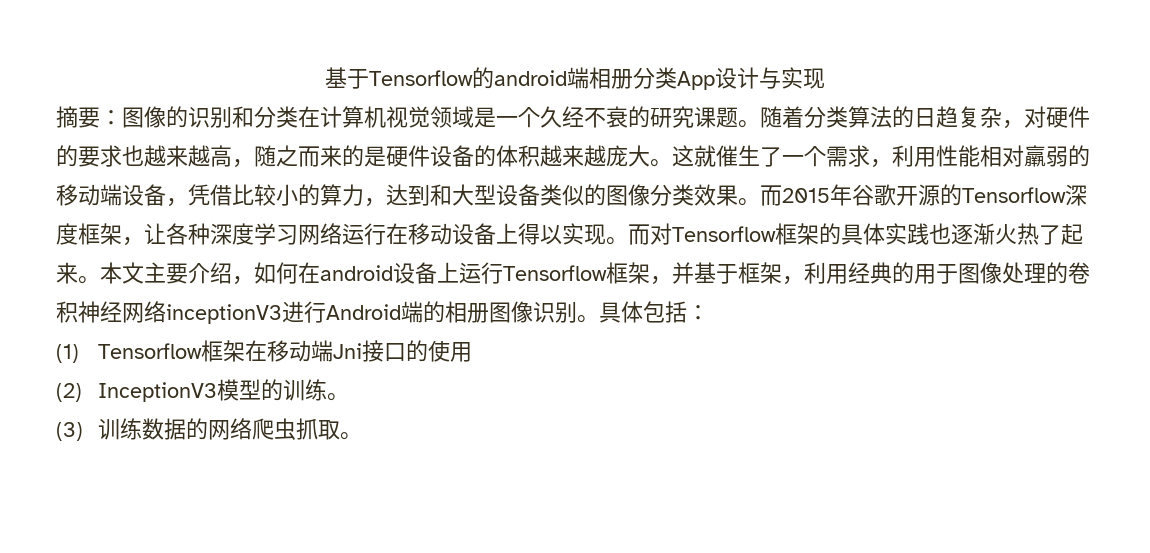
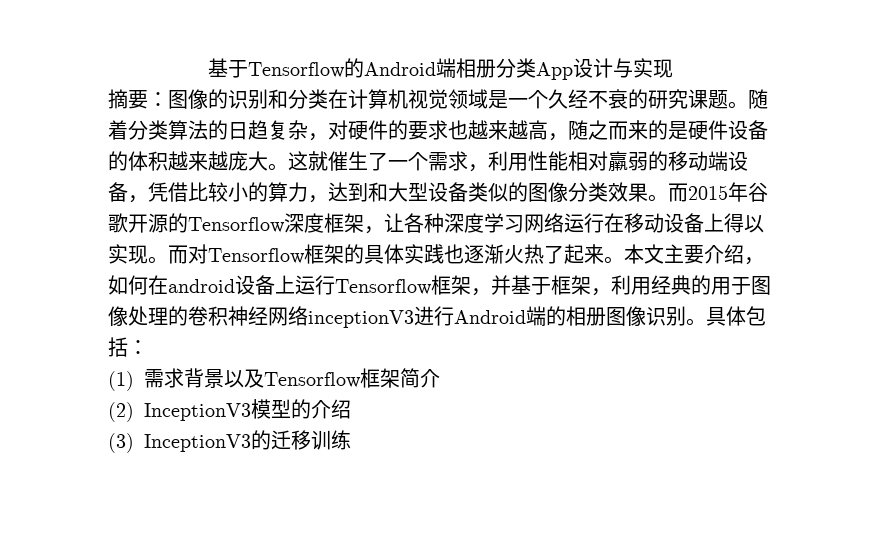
- 基于Tensorflow的android端相册分类App设计与实现
+ 基于Tensorflow的Android端相册分类App设计与实现
- (1) Tensorflow框架在移动端Jni接口的使用
- (2) InceptionV3模型的训练。
- (3)训练数据的网络爬虫抓取。
+ (1)需求背景以及Tensorflow框架简介
+ (2) InceptionV3模型的介绍
+ (3) InceptionV3的迁移训练

